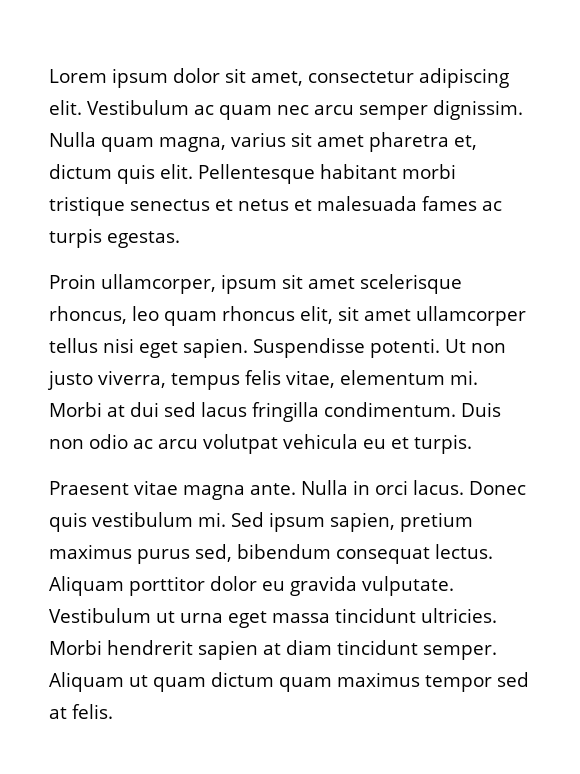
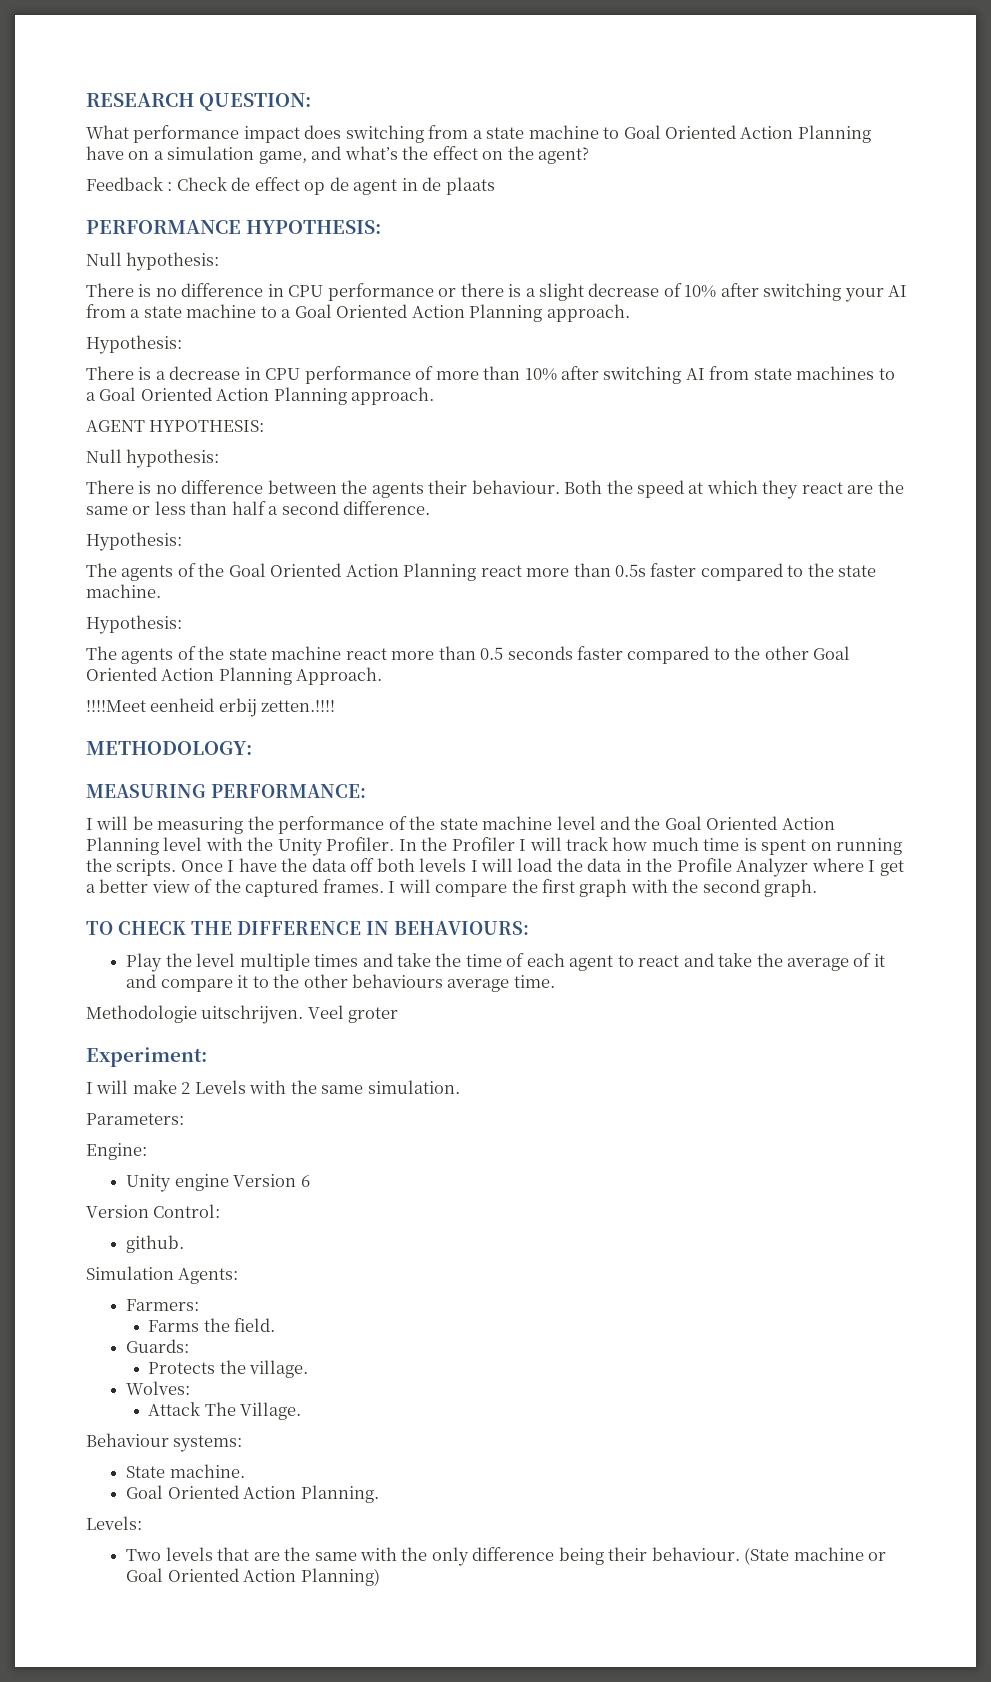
- Lorem ipsum dolor sit amet, consectetur adipiscing elit. Vestibulum ac quam nec arcu semper dignissim. Nulla quam magna, varius sit amet pharetra et, dictum quis elit. Pellentesque habitant morbi tristique senectus et netus et malesuada fames ac turpis egestas.
- Proin ullamcorper, ipsum sit amet scelerisque rhoncus, leo quam rhoncus elit, sit amet ullamcorper tellus nisi eget sapien. Suspendisse potenti. Ut non justo viverra, tempus felis vitae, elementum mi. Morbi at dui sed lacus fringilla condimentum. Duis non odio ac arcu volutpat vehicula eu et turpis.
- Praesent vitae magna ante. Nulla in orci lacus. Donec quis vestibulum mi. Sed ipsum sapien, pretium maximus purus sed, bibendum consequat lectus. Aliquam porttitor dolor eu gravida vulputate. Vestibulum ut urna eget massa tincidunt ultricies. Morbi hendrerit sapien at diam tincidunt semper. Aliquam ut quam dictum quam maximus tempor sed at felis.
+ RESEARCH QUESTION:
+ What performance impact does switching from a state machine to Goal Oriented Action Planning have on a simulation game, and what’s the effect on the agent?
+ Feedback : Check de effect op de agent in de plaats
+ PERFORMANCE HYPOTHESIS:
+ Null hypothesis:
+ There is no difference in CPU performance or there is a slight decrease of 10% after switching your AI from a state machine to a Goal Oriented Action Planning approach.
+ Hypothesis:
+ There is a decrease in CPU performance of more than 10% after switching AI from state machines to a Goal Oriented Action Planning approach.
+ AGENT HYPOTHESIS:
+ Null hypothesis:
+ There is no difference between the agents their behaviour. Both the speed at which they react are the same or less than half a second difference.
+ Hypothesis:
+ The agents of the Goal Oriented Action Planning react more than 0.5s faster compared to the state machine.
+ Hypothesis:
+ The agents of the state machine react more than 0.5 seconds faster compared to the other Goal Oriented Action Planning Approach.
+ !!!!Meet eenheid erbij zetten.!!!!
+ METHODOLOGY:
+ MEASURING PERFORMANCE:
+ I will be measuring the performance of the state machine level and the Goal Oriented Action Planning level with the Unity Profiler. In the Profiler I will track how much time is spent on running the scripts. Once I have the data off both levels I will load the data in the Profile Analyzer where I get a better view of the captured frames. I will compare the first graph with the second graph.
+ TO CHECK THE DIFFERENCE IN BEHAVIOURS:
+ Play the level multiple times and take the time of each agent to react and take the average of it and compare it to the other behaviours average time.
+ Methodologie uitschrijven. Veel groter
+ Experiment:
+ I will make 2 Levels with the same simulation.
+ Parameters:
+ Engine:
+ Unity engine Version 6
+ Version Control:
+ github.
+ Simulation Agents:
+ Farmers:
+ Farms the field.
+ Guards:
+ Protects the village.
+ Wolves:
+ Attack The Village.
+ Behaviour systems:
+ State machine.
+ Goal Oriented Action Planning.
+ Levels:
+ Two levels that are the same with the only difference being their behaviour. (State machine or Goal Oriented Action Planning)

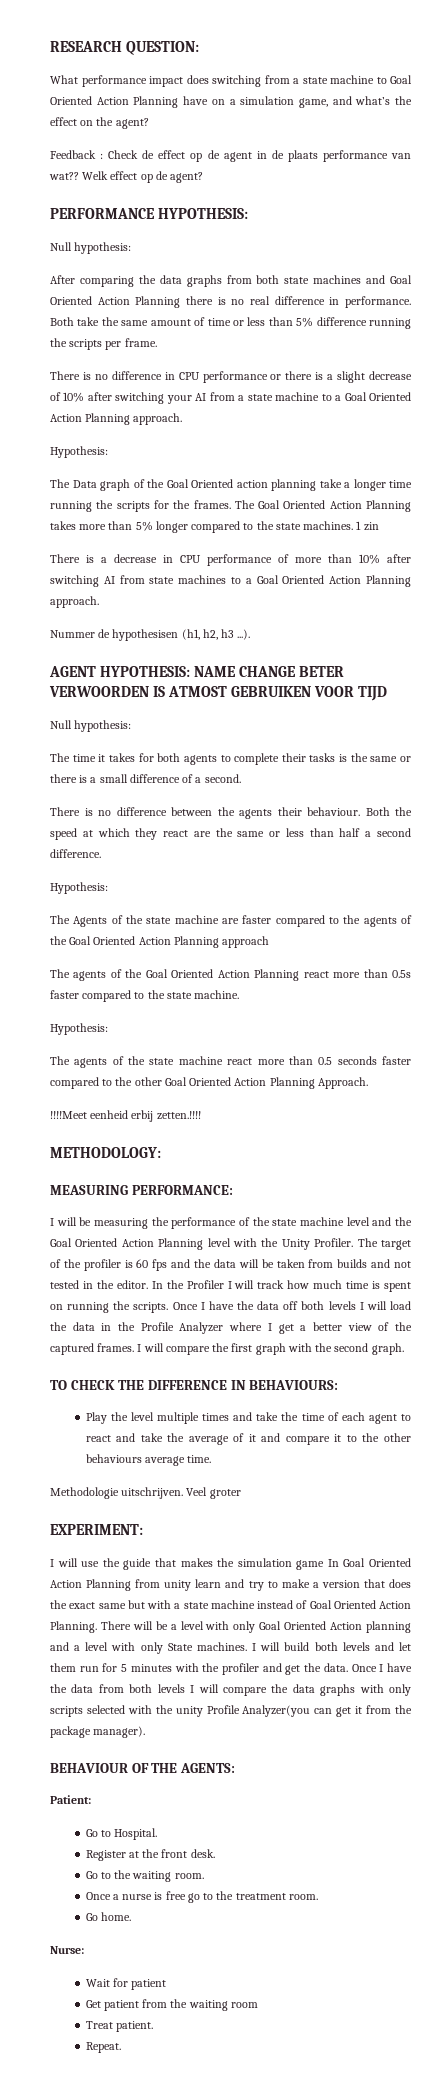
- Feedback : Check de effect op de agent in de plaats
+ Feedback : Check de effect op de agent in de plaats performance van wat?? Welk effect op de agent?
  PERFORMANCE HYPOTHESIS:
  Null hypothesis:
+ After comparing the data graphs from both state machines and Goal Oriented Action Planning there is no real difference in performance. Both take the same amount of time or less than 5% difference running the scripts per frame.
+ The Data graph of the Goal Oriented action planning take a longer time running the scripts for the frames. The Goal Oriented Action Planning takes more than 5% longer compared to the state machines. 1 zin
- AGENT HYPOTHESIS:
+ Nummer de hypothesisen (h1, h2, h3 ...).
+ AGENT HYPOTHESIS: NAME CHANGE BETER VERWOORDEN IS ATMOST GEBRUIKEN VOOR TIJD
  Null hypothesis:
+ The time it takes for both agents to complete their tasks is the same or there is a small difference of a second.
+ The Agents of the state machine are faster compared to the agents of the Goal Oriented Action Planning approach
+ The target of the profiler is 60 fps and the data will be taken from builds and not tested in the editor.
- Experiment:
- I will make 2 Levels with the same simulation.
- Parameters:
- Engine:
- Unity engine Version 6
- Version Control:
- github.
- Simulation Agents:
- Farmers:
- Farms the field.
- Guards:
- Protects the village.
- Wolves:
- Attack The Village.
- Behaviour systems:
- State machine.
- Goal Oriented Action Planning.
- Levels:
- Two levels that are the same with the only difference being their behaviour. (State machine or Goal Oriented Action Planning)
+ EXPERIMENT:
+ I will use the guide that makes the simulation game In Goal Oriented Action Planning from unity learn and try to make a version that does the exact same but with a state machine instead of Goal Oriented Action Planning. There will be a level with only Goal Oriented Action planning and a level with only State machines. I will build both levels and let them run for 5 minutes with the profiler and get the data. Once I have the data from both levels I will compare the data graphs with only scripts selected with the unity Profile Analyzer(you can get it from the package manager).
+ BEHAVIOUR OF THE AGENTS:
+ Patient:
+ Go to Hospital.
+ Register at the front desk.
+ Go to the waiting room.
+ Once a nurse is free go to the treatment room.
+ Go home.
+ Nurse:
+ Wait for patient
+ Get patient from the waiting room
+ Treat patient.
+ Repeat.

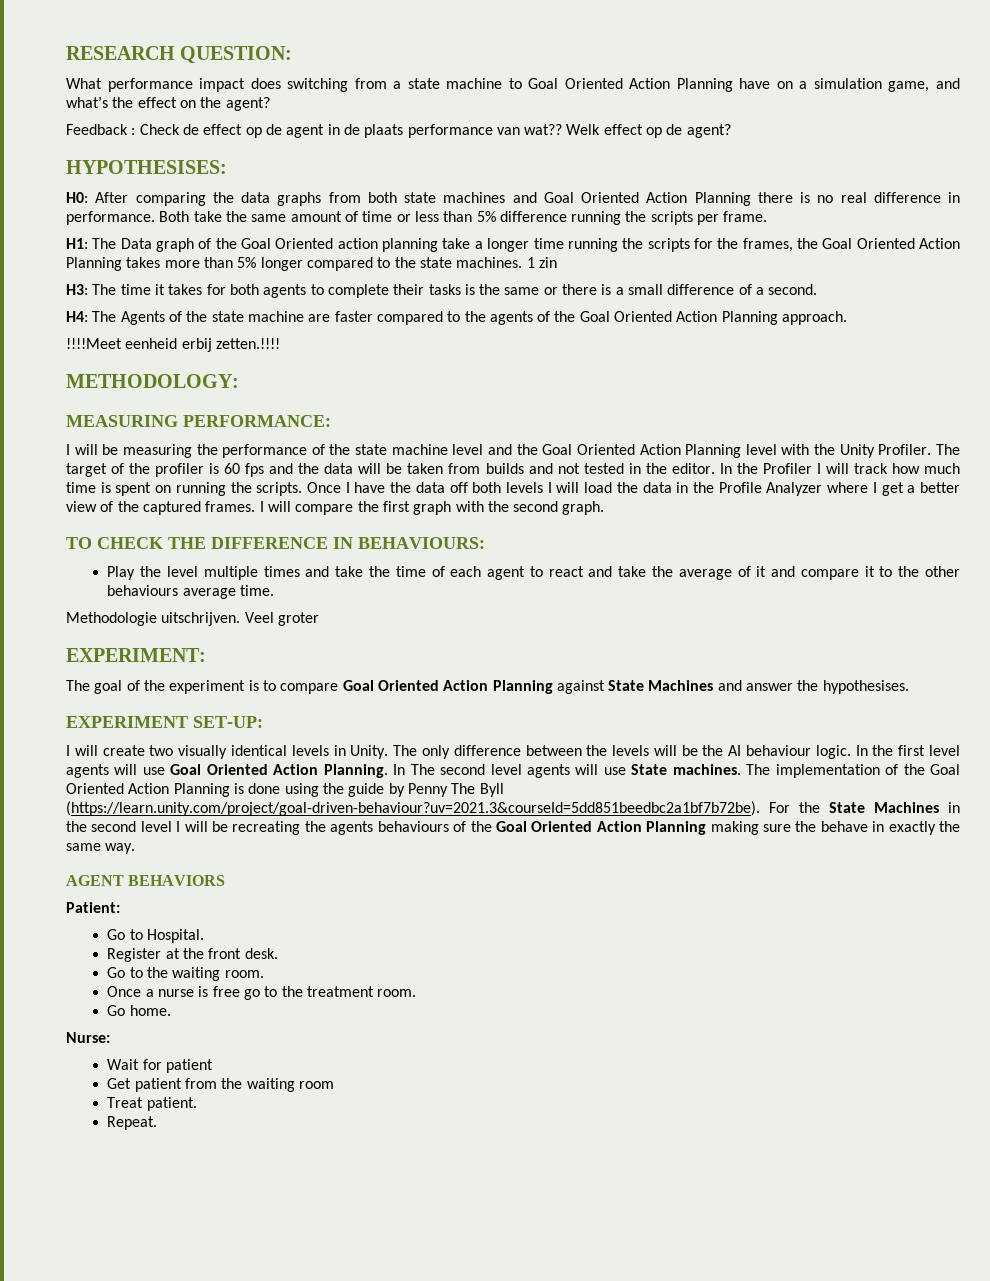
- PERFORMANCE HYPOTHESIS:
- Null hypothesis:
- After comparing the data graphs from both state machines and Goal Oriented Action Planning there is no real difference in performance.
+ HYPOTHESISES:
+ H0: After comparing the data graphs from both state machines and Goal Oriented Action Planning there is no real difference in performance.
- There is no difference in CPU performance or there is a slight decrease of 10% after switching your AI from a state machine to a Goal Oriented Action Planning approach.
- Hypothesis:
- The Data graph of the Goal Oriented action planning take a longer time running the scripts for the frames. The Goal Oriented Action Planning takes more than 5% longer compared to the state machines.
+ H1: The Data graph of the Goal Oriented action planning take a longer time running the scripts for the frames, the Goal Oriented Action Planning takes more than 5% longer compared to the state machines.
- There is a decrease in CPU performance of more than 10% after switching AI from state machines to a Goal Oriented Action Planning approach.
- Nummer de hypothesisen (h1, h2, h3 ...).
- AGENT HYPOTHESIS: NAME CHANGE BETER VERWOORDEN IS ATMOST GEBRUIKEN VOOR TIJD
- Null hypothesis:
- The time it takes for both agents to complete their tasks is the same or there is a small difference of a second.
+ H3: The time it takes for both agents to complete their tasks is the same or there is a small difference of a second.
- There is no difference between the agents their behaviour. Both the speed at which they react are the same or less than half a second difference.
- Hypothesis:
- The Agents of the state machine are faster compared to the agents of the Goal Oriented Action Planning approach
- The agents of the Goal Oriented Action Planning react more than 0.5s faster compared to the state machine.
- Hypothesis:
- The agents of the state machine react more than 0.5 seconds faster compared to the other Goal Oriented Action Planning Approach.
+ H4: The Agents of the state machine are faster compared to the agents of the Goal Oriented Action Planning approach.
- I will use the guide that makes the simulation game In Goal Oriented Action Planning from unity learn and try to make a version that does the exact same but with a state machine instead of Goal Oriented Action Planning. There will be a level with only Goal Oriented Action planning and a level with only State machines. I will build both levels and let them run for 5 minutes with the profiler and get the data. Once I have the data from both levels I will compare the data graphs with only scripts selected with the unity Profile Analyzer(you can get it from the package manager).
- BEHAVIOUR OF THE AGENTS:
+ The goal of the experiment is to compare Goal Oriented Action Planning against State Machines and answer the hypothesises.
+ EXPERIMENT SET-UP:
+ I will create two visually identical levels in Unity. The only difference between the levels will be the AI behaviour logic. In the first level agents will use Goal Oriented Action Planning. In The second level agents will use State machines. The implementation of the Goal Oriented Action Planning is done using the guide by Penny The Byll (https://learn.unity.com/project/goal-driven-behaviour?uv=2021.3&courseId=5dd851beedbc2a1bf7b72be). For the State Machines in the second level I will be recreating the agents behaviours of the Goal Oriented Action Planning making sure the behave in exactly the same way.
+ AGENT BEHAVIORS

